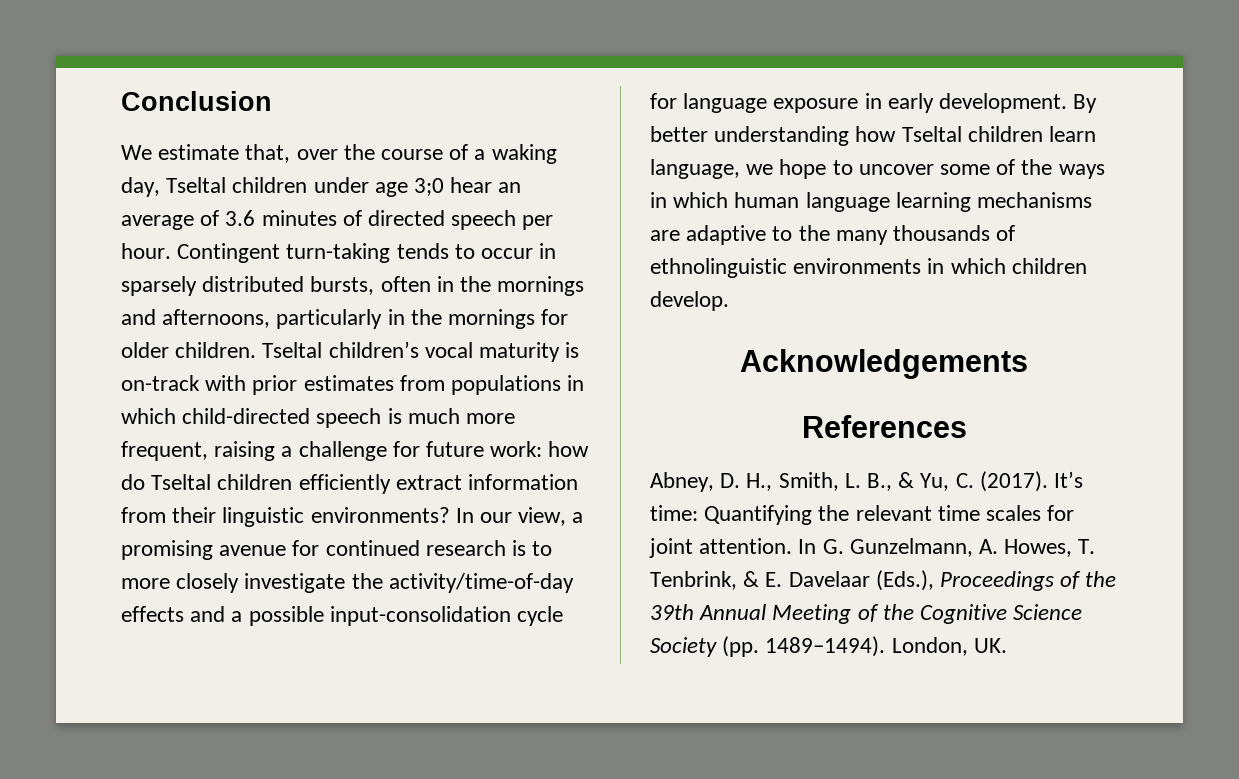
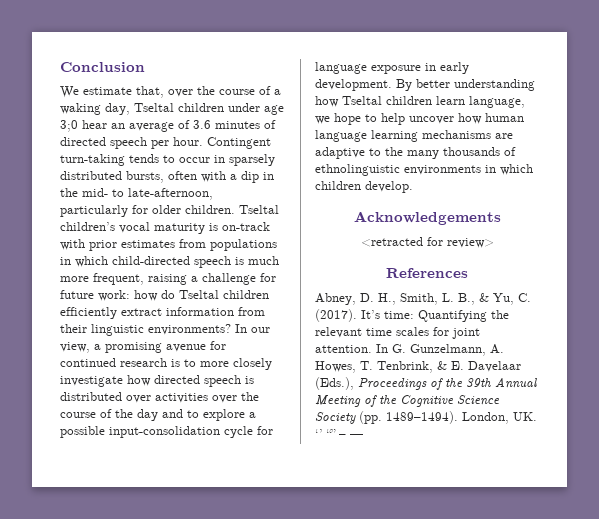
- Contingent turn-taking tends to occur in sparsely distributed bursts, often in the mornings and afternoons, particularly in the mornings for older children.
+ Contingent turn-taking tends to occur in sparsely distributed bursts, often with a dip in the mid- to late-afternoon, particularly for older children.
- In our view, a promising avenue for continued research is to more closely investigate the activity/time-of-day effects and a possible input-consolidation cycle for language exposure in early development.
+ In our view, a promising avenue for continued research is to more closely investigate how directed speech is distributed over activities over the course of the day and to explore a possible input-consolidation cycle for language exposure in early development.
- By better understanding how Tseltal children learn language, we hope to uncover some of the ways in which human language learning mechanisms are adaptive to the many thousands of ethnolinguistic environments in which children develop.
+ By better understanding how Tseltal children learn language, we hope to help uncover how human language learning mechanisms are adaptive to the many thousands of ethnolinguistic environments in which children develop.
+ <retracted for review>
- London, UK.
+ London, UK. ‘’ “” – —

